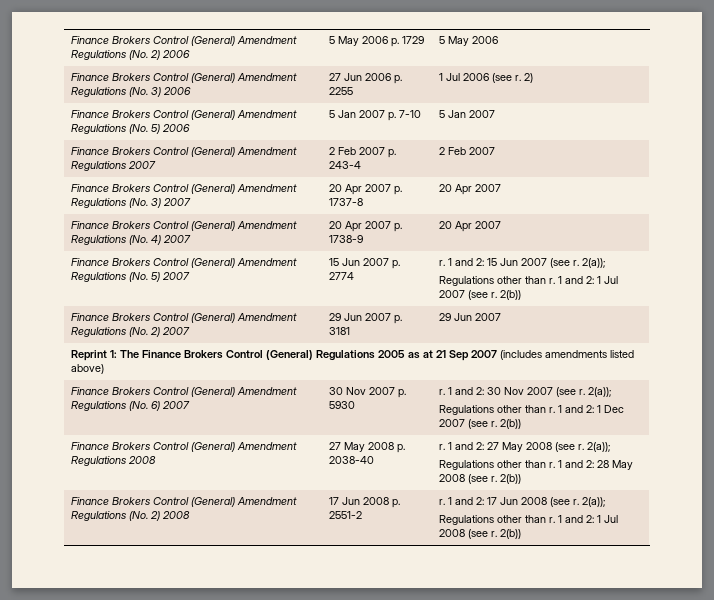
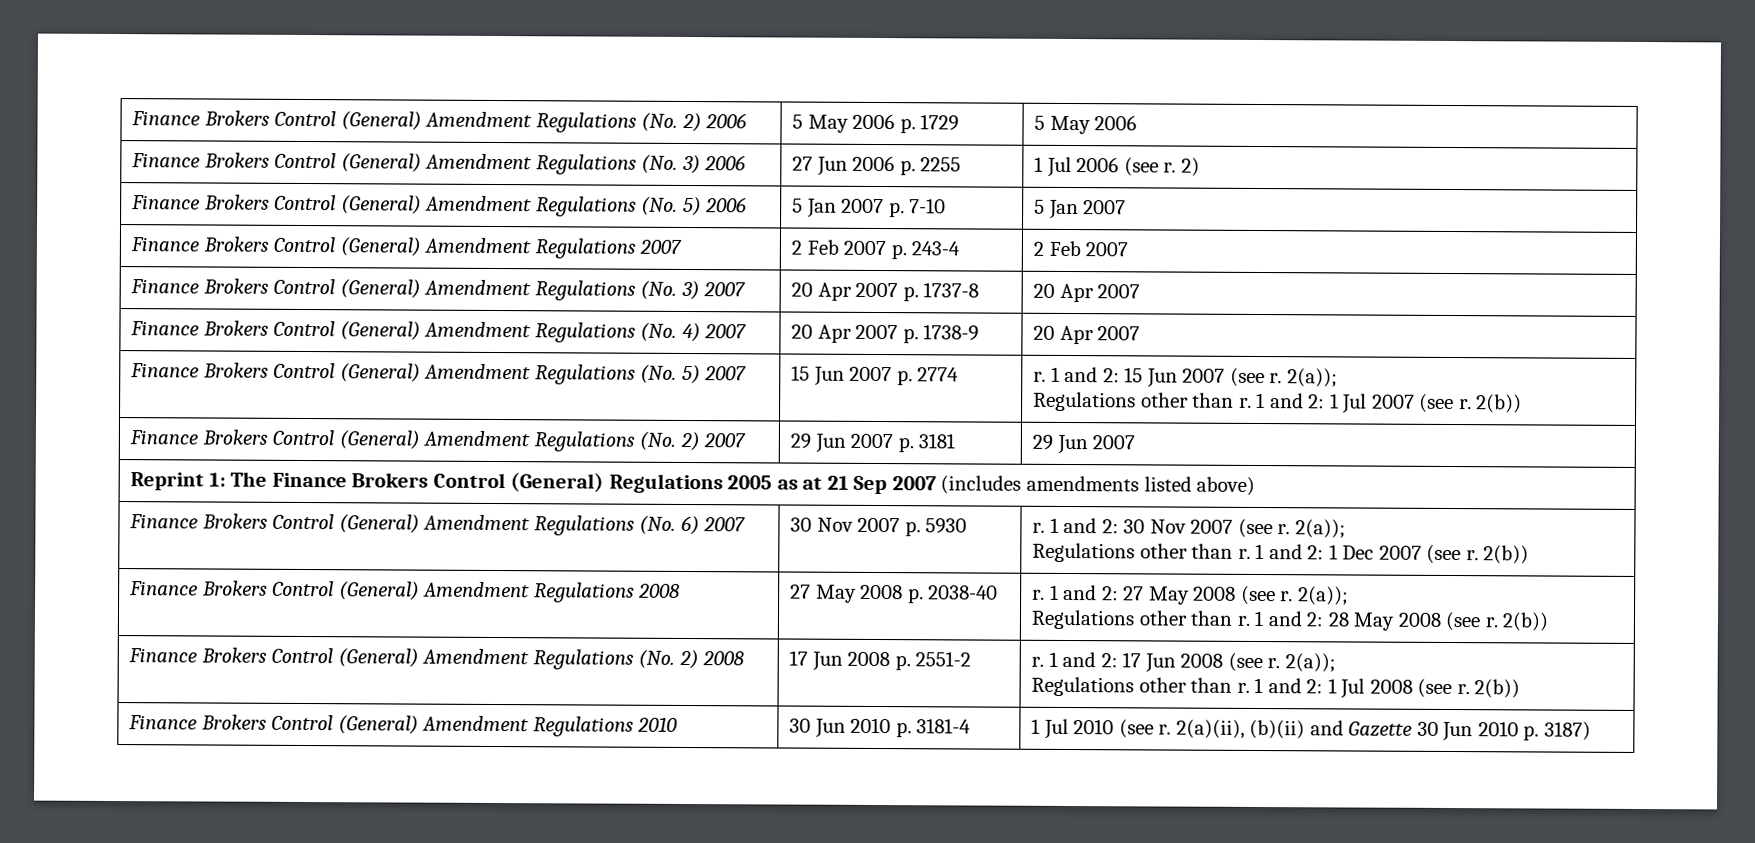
+ Finance Brokers Control (General) Amendment Regulations 2010 | 30 Jun 2010 p. 3181-4 | 1 Jul 2010 (see r. 2(a)(ii), (b)(ii) and Gazette 30 Jun 2010 p. 3187)

